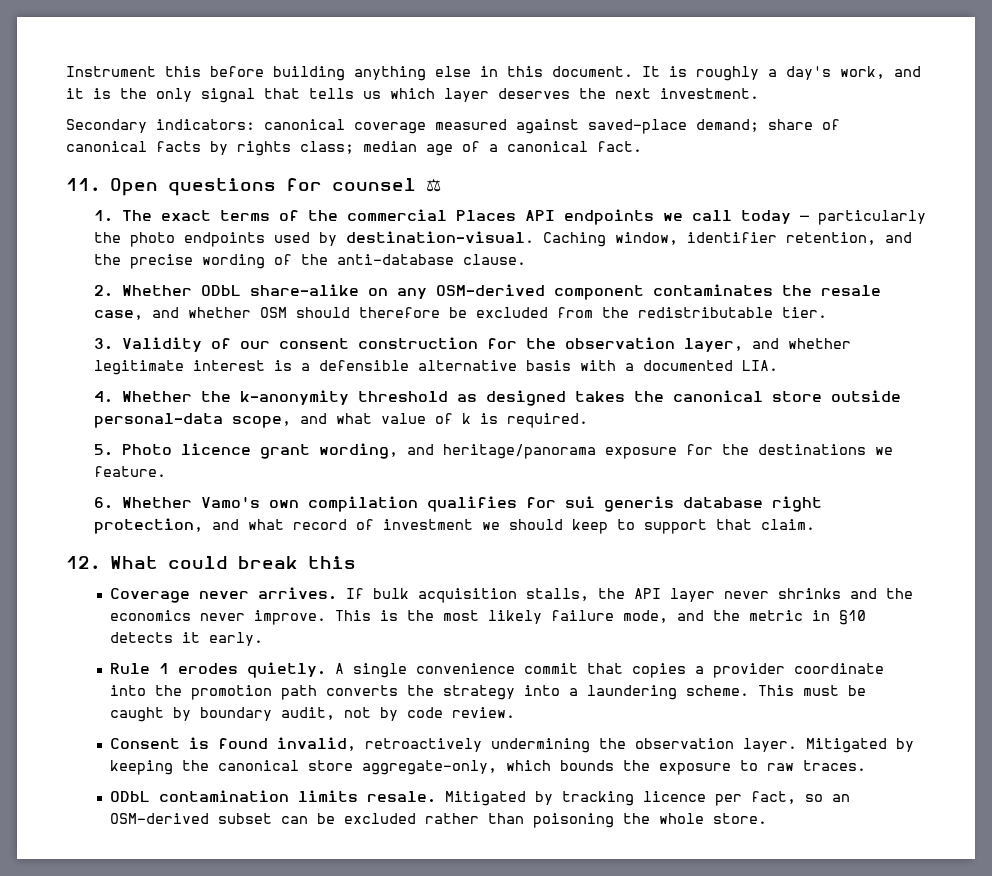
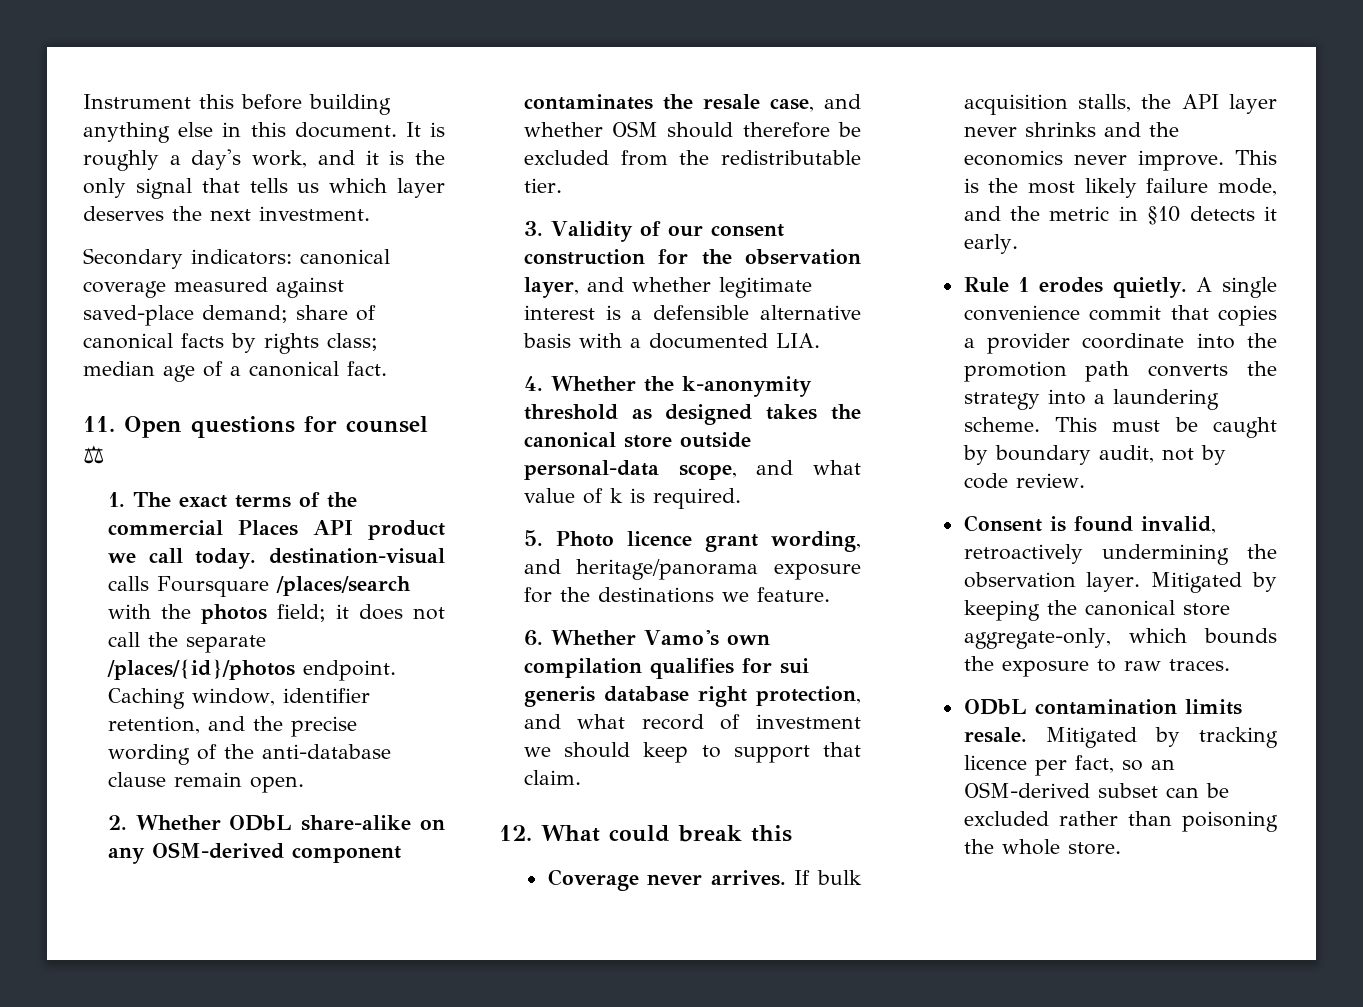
- 1. The exact terms of the commercial Places API endpoints we call today — particularly the photo endpoints used by destination-visual.
+ 1. The exact terms of the commercial Places API product we call today. destination-visual calls Foursquare /places/search with the photos field; it does not call the separate /places/{id}/photos endpoint.
- Caching window, identifier retention, and the precise wording of the anti-database clause.
+ Caching window, identifier retention, and the precise wording of the anti-database clause remain open.

